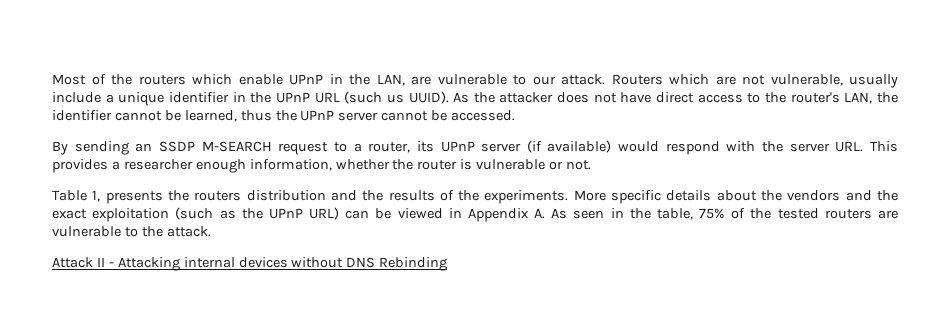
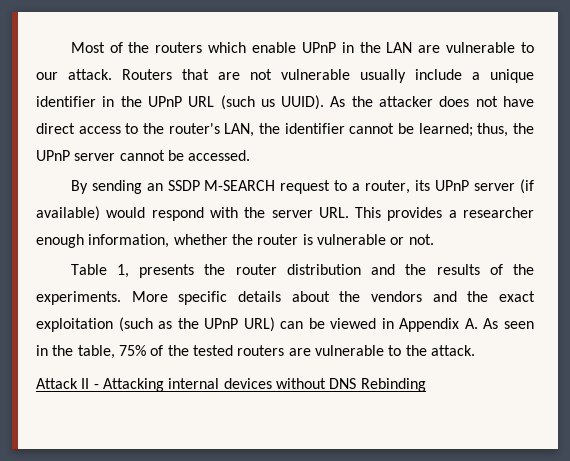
- Most of the routers which enable UPnP in the LAN, are vulnerable to our attack.
+ Most of the routers which enable UPnP in the LAN are vulnerable to our attack.
- Routers which are not vulnerable, usually include a unique identifier in the UPnP URL (such us UUID).
+ Routers that are not vulnerable usually include a unique identifier in the UPnP URL (such us UUID).
- As the attacker does not have direct access to the router's LAN, the identifier cannot be learned, thus the UPnP server cannot be accessed.
+ As the attacker does not have direct access to the router's LAN, the identifier cannot be learned; thus, the UPnP server cannot be accessed.
- Table 1, presents the routers distribution and the results of the experiments.
+ Table 1, presents the router distribution and the results of the experiments.

